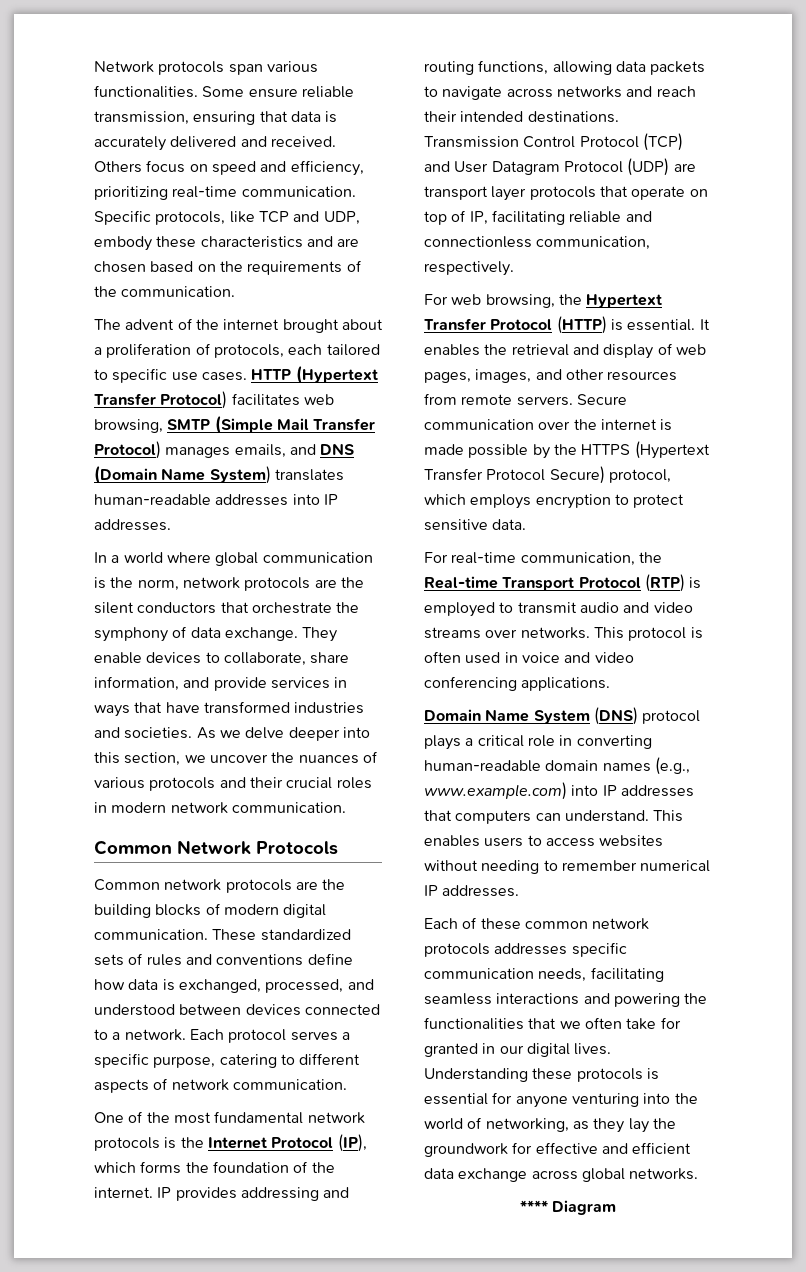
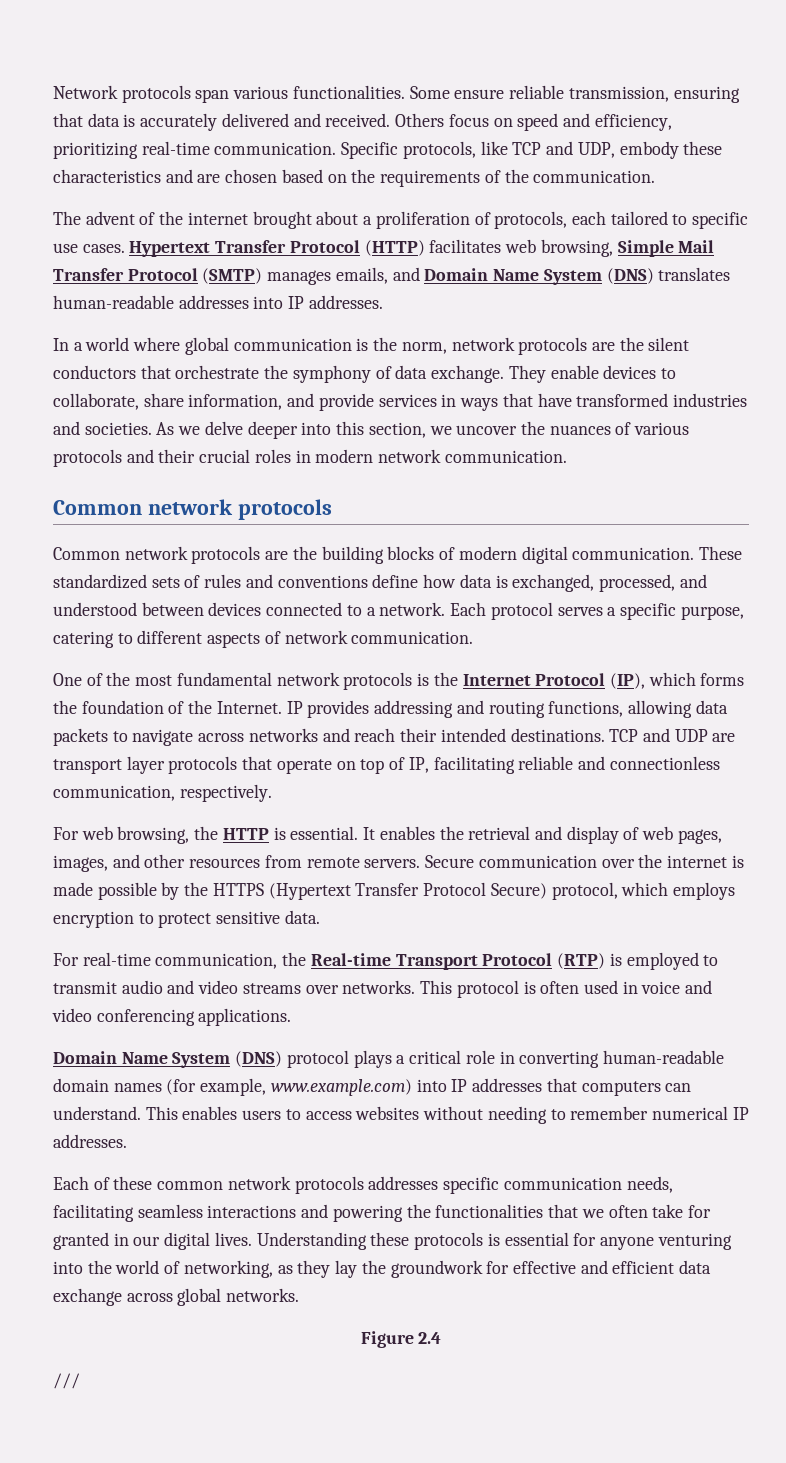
- HTTP (Hypertext Transfer Protocol) facilitates web browsing, SMTP (Simple Mail Transfer Protocol) manages emails, and DNS (Domain Name System) translates human-readable addresses into IP addresses.
+ Hypertext Transfer Protocol (HTTP) facilitates web browsing, Simple Mail Transfer Protocol (SMTP) manages emails, and Domain Name System (DNS) translates human-readable addresses into IP addresses.
  As we delve deeper into this section, we uncover the nuances of various protocols and their crucial roles in modern network communication.
- Common Network Protocols
+ Common network protocols
- One of the most fundamental network protocols is the Internet Protocol (IP), which forms the foundation of the internet.
+ One of the most fundamental network protocols is the Internet Protocol (IP), which forms the foundation of the Internet.
- Transmission Control Protocol (TCP) and User Datagram Protocol (UDP) are transport layer protocols that operate on top of IP, facilitating reliable and connectionless communication, respectively.
+ TCP and UDP are transport layer protocols that operate on top of IP, facilitating reliable and connectionless communication, respectively.
- For web browsing, the Hypertext Transfer Protocol (HTTP) is essential.
+ For web browsing, the HTTP is essential.
- Domain Name System (DNS) protocol plays a critical role in converting human-readable domain names (e.g., www.example.com) into IP addresses that computers can understand.
+ Domain Name System (DNS) protocol plays a critical role in converting human-readable domain names (for example, www.example.com) into IP addresses that computers can understand.
- **** Diagram
+ Figure 2.4
+ ///

